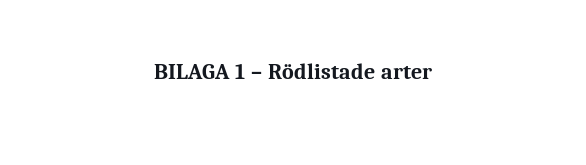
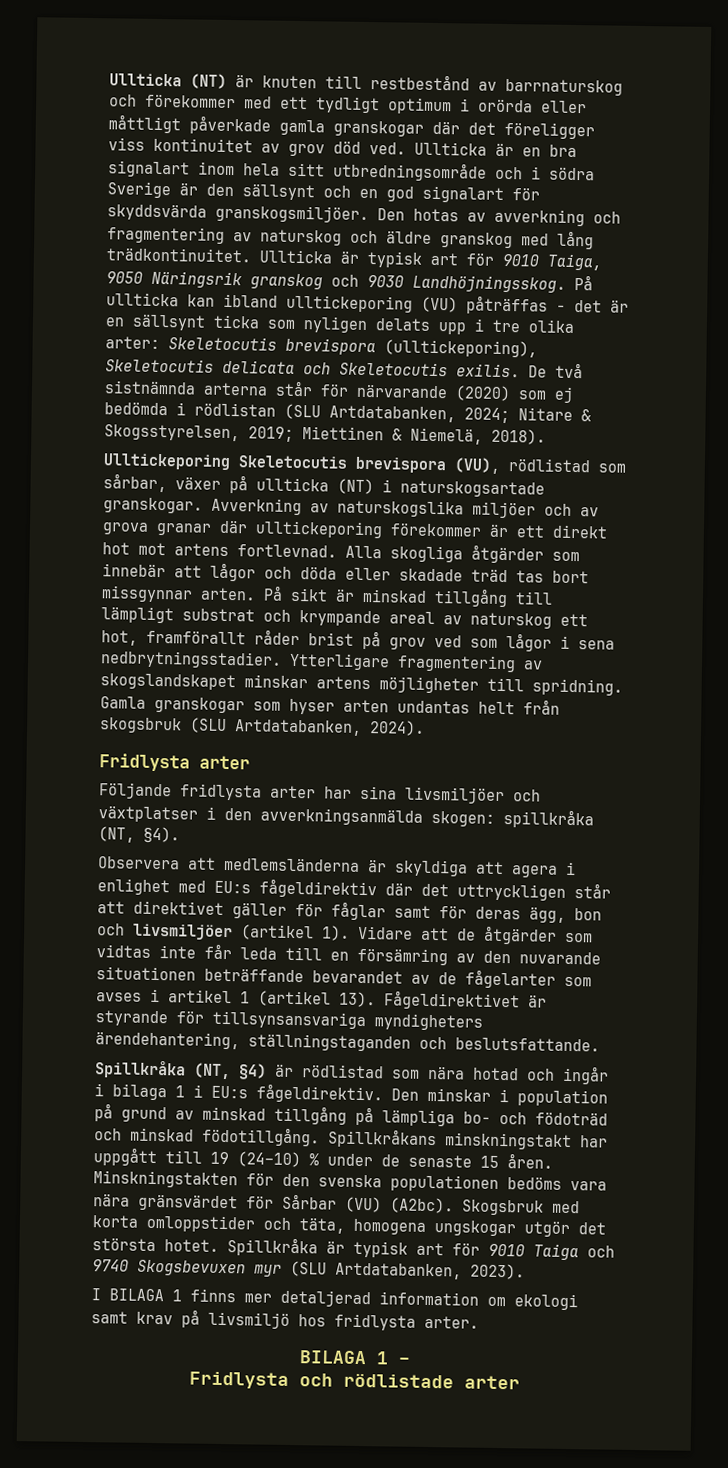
+ Ullticka (NT) är knuten till restbestånd av barrnaturskog och förekommer med ett tydligt optimum i orörda eller måttligt påverkade gamla granskogar där det föreligger viss kontinuitet av grov död ved. Ullticka är en bra signalart inom hela sitt utbredningsområde och i södra Sverige är den sällsynt och en god signalart för skyddsvärda granskogsmiljöer. Den hotas av avverkning och fragmentering av naturskog och äldre granskog med lång trädkontinuitet. Ullticka är typisk art för 9010 Taiga, 9050 Näringsrik granskog och 9030 Landhöjningsskog. På ullticka kan ibland ulltickeporing (VU) påträffas - det är en sällsynt ticka som nyligen delats upp i tre olika arter: Skeletocutis brevispora (ulltickeporing), Skeletocutis delicata och Skeletocutis exilis. De två sistnämnda arterna står för närvarande (2020) som ej bedömda i rödlistan (SLU Artdatabanken, 2024; Nitare & Skogsstyrelsen, 2019; Miettinen & Niemelä, 2018).
+ Ulltickeporing Skeletocutis brevispora (VU), rödlistad som sårbar, växer på ullticka (NT) i naturskogsartade granskogar. Avverkning av naturskogslika miljöer och av grova granar där ulltickeporing förekommer är ett direkt hot mot artens fortlevnad. Alla skogliga åtgärder som innebär att lågor och döda eller skadade träd tas bort missgynnar arten. På sikt är minskad tillgång till lämpligt substrat och krympande areal av naturskog ett hot, framförallt råder brist på grov ved som lågor i sena nedbrytningsstadier. Ytterligare fragmentering av skogslandskapet minskar artens möjligheter till spridning. Gamla granskogar som hyser arten undantas helt från skogsbruk (SLU Artdatabanken, 2024).
+ Fridlysta arter
+ Följande fridlysta arter har sina livsmiljöer och växtplatser i den avverkningsanmälda skogen: spillkråka (NT, §4).
+ Observera att medlemsländerna är skyldiga att agera i enlighet med EU:s fågeldirektiv där det uttryckligen står att direktivet gäller för fåglar samt för deras ägg, bon och livsmiljöer (artikel 1). Vidare att de åtgärder som vidtas inte får leda till en försämring av den nuvarande situationen beträffande bevarandet av de fågelarter som avses i artikel 1 (artikel 13). Fågeldirektivet är styrande för tillsynsansvariga myndigheters ärendehantering, ställningstaganden och beslutsfattande.
+ Spillkråka (NT, §4) är rödlistad som nära hotad och ingår i bilaga 1 i EU:s fågeldirektiv. Den minskar i population på grund av minskad tillgång på lämpliga bo- och födoträd och minskad födotillgång. Spillkråkans minskningstakt har uppgått till 19 (24–10) % under de senaste 15 åren. Minskningstakten för den svenska populationen bedöms vara nära gränsvärdet för Sårbar (VU) (A2bc). Skogsbruk med korta omloppstider och täta, homogena ungskogar utgör det största hotet. Spillkråka är typisk art för 9010 Taiga och 9740 Skogsbevuxen myr (SLU Artdatabanken, 2023).
+ I BILAGA 1 finns mer detaljerad information om ekologi samt krav på livsmiljö hos fridlysta arter.
- BILAGA 1 – Rödlistade arter
+ BILAGA 1 –
+ Fridlysta och rödlistade arter

